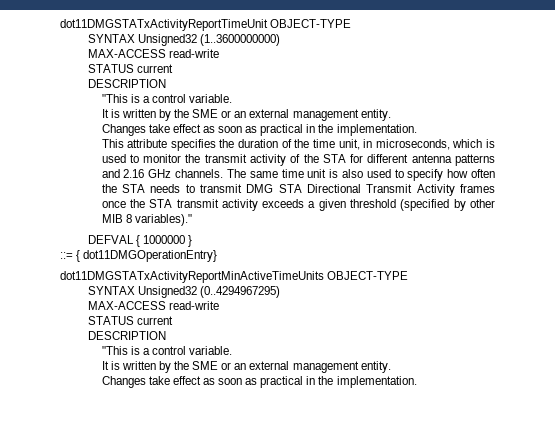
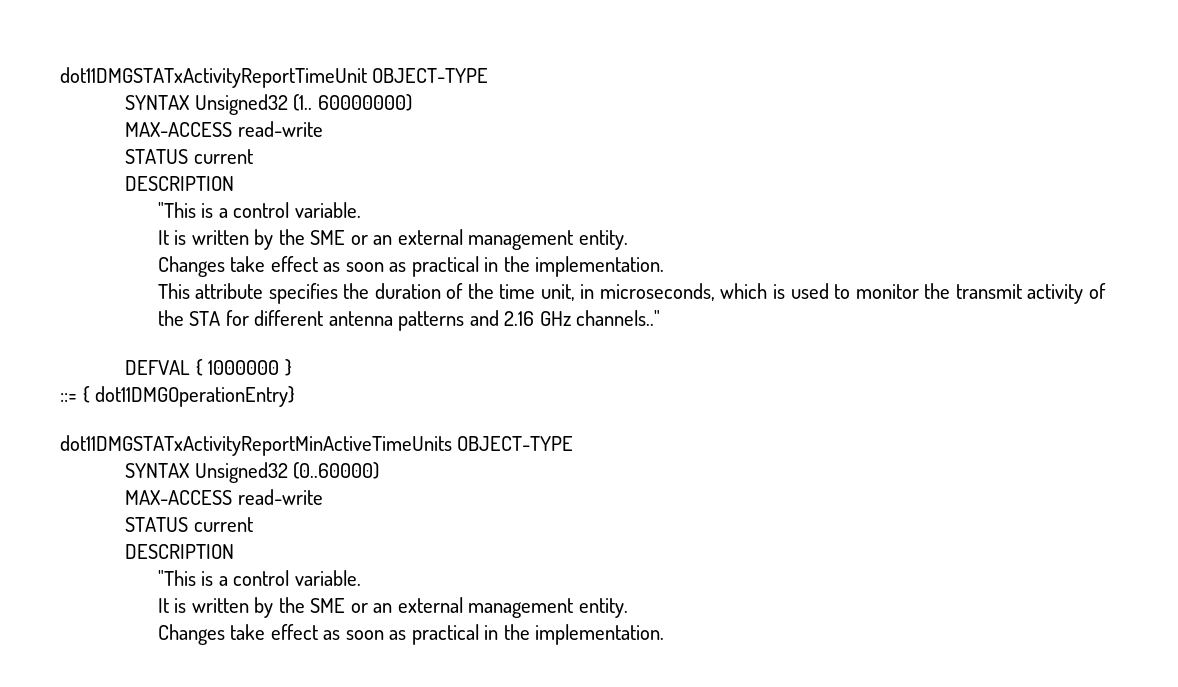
- SYNTAX Unsigned32 (1..3600000000)
+ SYNTAX Unsigned32 (1.. 60000000)
- This attribute specifies the duration of the time unit, in microseconds, which is used to monitor the transmit activity of the STA for different antenna patterns and 2.16 GHz channels. The same time unit is also used to specify how often the STA needs to transmit DMG STA Directional Transmit Activity frames once the STA transmit activity exceeds a given threshold (specified by other MIB 8 variables)."
+ This attribute specifies the duration of the time unit, in microseconds, which is used to monitor the transmit activity of the STA for different antenna patterns and 2.16 GHz channels.."
- SYNTAX Unsigned32 (0..4294967295)
+ SYNTAX Unsigned32 (0..60000)

